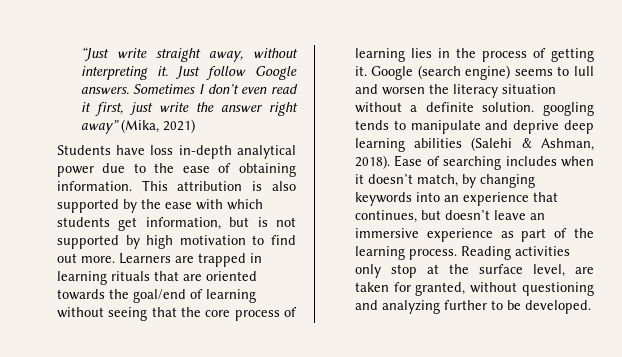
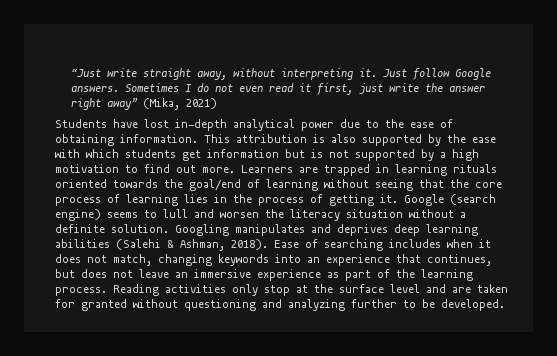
- Sometimes I don’t even read it first, just write the answer right away” (Mika, 2021)
+ Sometimes I do not even read it first, just write the answer right away” (Mika, 2021)
- Students have loss in-depth analytical power due to the ease of obtaining information.
+ Students have lost in-depth analytical power due to the ease of obtaining information.
- This attribution is also supported by the ease with which students get information, but is not supported by high motivation to find out more.
+ This attribution is also supported by the ease with which students get information but is not supported by a high motivation to find out more.
- Learners are trapped in learning rituals that are oriented towards the goal/end of learning without seeing that the core process of learning lies in the process of getting it.
+ Learners are trapped in learning rituals oriented towards the goal/end of learning without seeing that the core process of learning lies in the process of getting it.
- Google (search engine) seems to lull and worsen the literacy situation without a definite solution. googling tends to manipulate and deprive deep learning abilities (Salehi & Ashman, 2018).
+ Google (search engine) seems to lull and worsen the literacy situation without a definite solution. Googling manipulates and deprives deep learning abilities (Salehi & Ashman, 2018).
- Ease of searching includes when it doesn’t match, by changing keywords into an experience that continues, but doesn’t leave an immersive experience as part of the learning process.
+ Ease of searching includes when it does not match, changing keywords into an experience that continues, but does not leave an immersive experience as part of the learning process.
- Reading activities only stop at the surface level, are taken for granted, without questioning and analyzing further to be developed.
+ Reading activities only stop at the surface level and are taken for granted without questioning and analyzing further to be developed.

